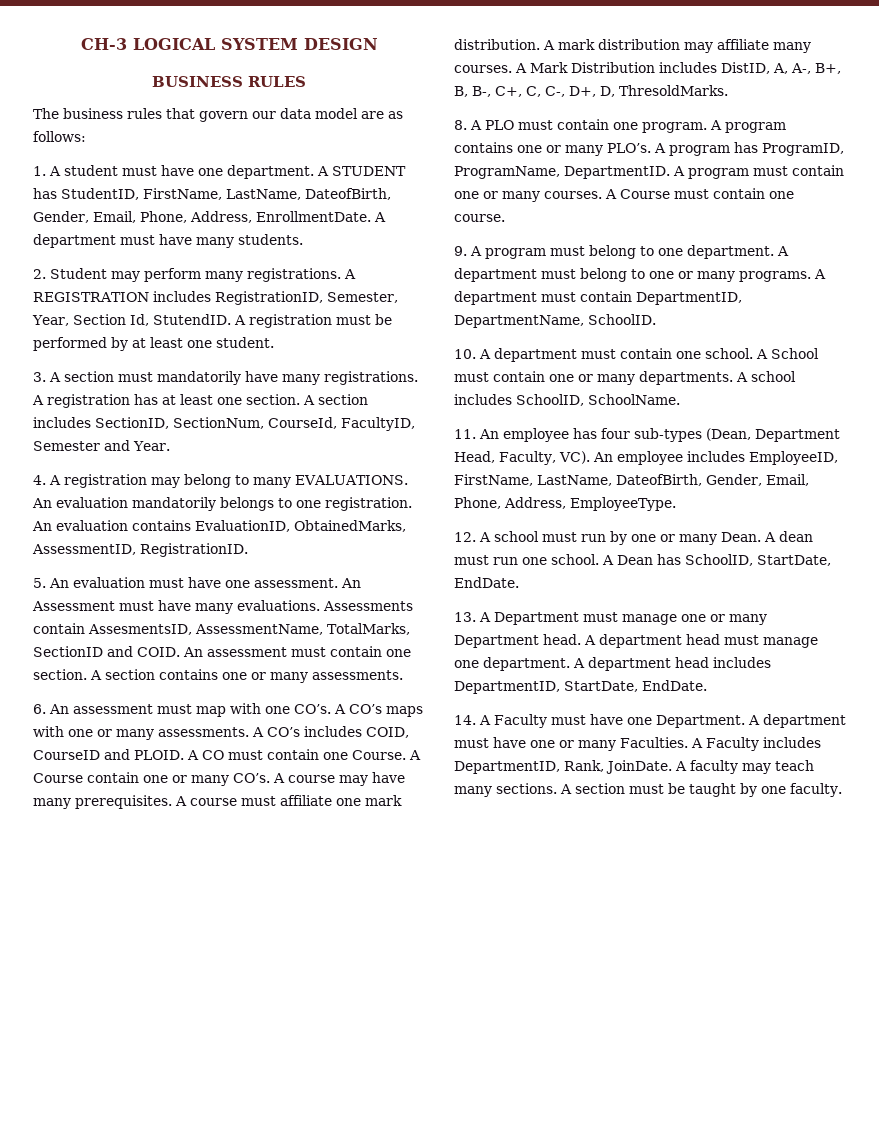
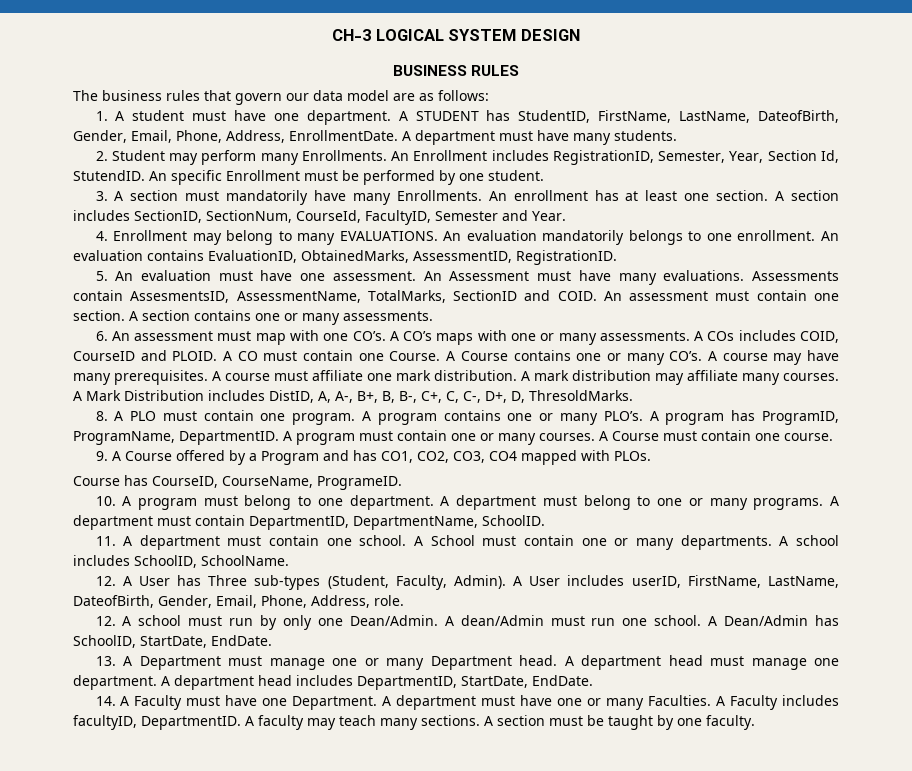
- 2. Student may perform many registrations. A REGISTRATION includes RegistrationID, Semester, Year, Section Id, StutendID.
+ 2. Student may perform many Enrollments. An Enrollment includes RegistrationID, Semester, Year, Section Id, StutendID.
- A registration must be performed by at least one student.
+ An specific Enrollment must be performed by one student.
- 3. A section must mandatorily have many registrations. A registration has at least one section.
+ 3. A section must mandatorily have many Enrollments. An enrollment has at least one section.
- 4. A registration may belong to many EVALUATIONS.
+ 4. Enrollment may belong to many EVALUATIONS.
- An evaluation mandatorily belongs to one registration.
+ An evaluation mandatorily belongs to one enrollment.
- A CO’s includes COID, CourseID and PLOID.
+ A COs includes COID, CourseID and PLOID.
- A Course contain one or many CO’s.
+ A Course contains one or many CO’s.
- 9. A program must belong to one department.
+ 9. A Course offered by a Program and has CO1, CO2, CO3, CO4 mapped with PLOs.
+ Course has CourseID, CourseName, ProgrameID.
+ 10. A program must belong to one department.
- 10. A department must contain one school.
+ 11. A department must contain one school.
- 11. An employee has four sub-types (Dean, Department Head, Faculty, VC). An employee includes EmployeeID, FirstName, LastName, DateofBirth, Gender, Email, Phone, Address, EmployeeType.
+ 12. A User has Three sub-types (Student, Faculty, Admin). A User includes userID, FirstName, LastName, DateofBirth, Gender, Email, Phone, Address, role.
- 12. A school must run by one or many Dean. A dean must run one school.
+ 12. A school must run by only one Dean/Admin. A dean/Admin must run one school.
- A Dean has SchoolID, StartDate, EndDate.
+ A Dean/Admin has SchoolID, StartDate, EndDate.
- A Faculty includes DepartmentID, Rank, JoinDate.
+ A Faculty includes facultyID, DepartmentID.

